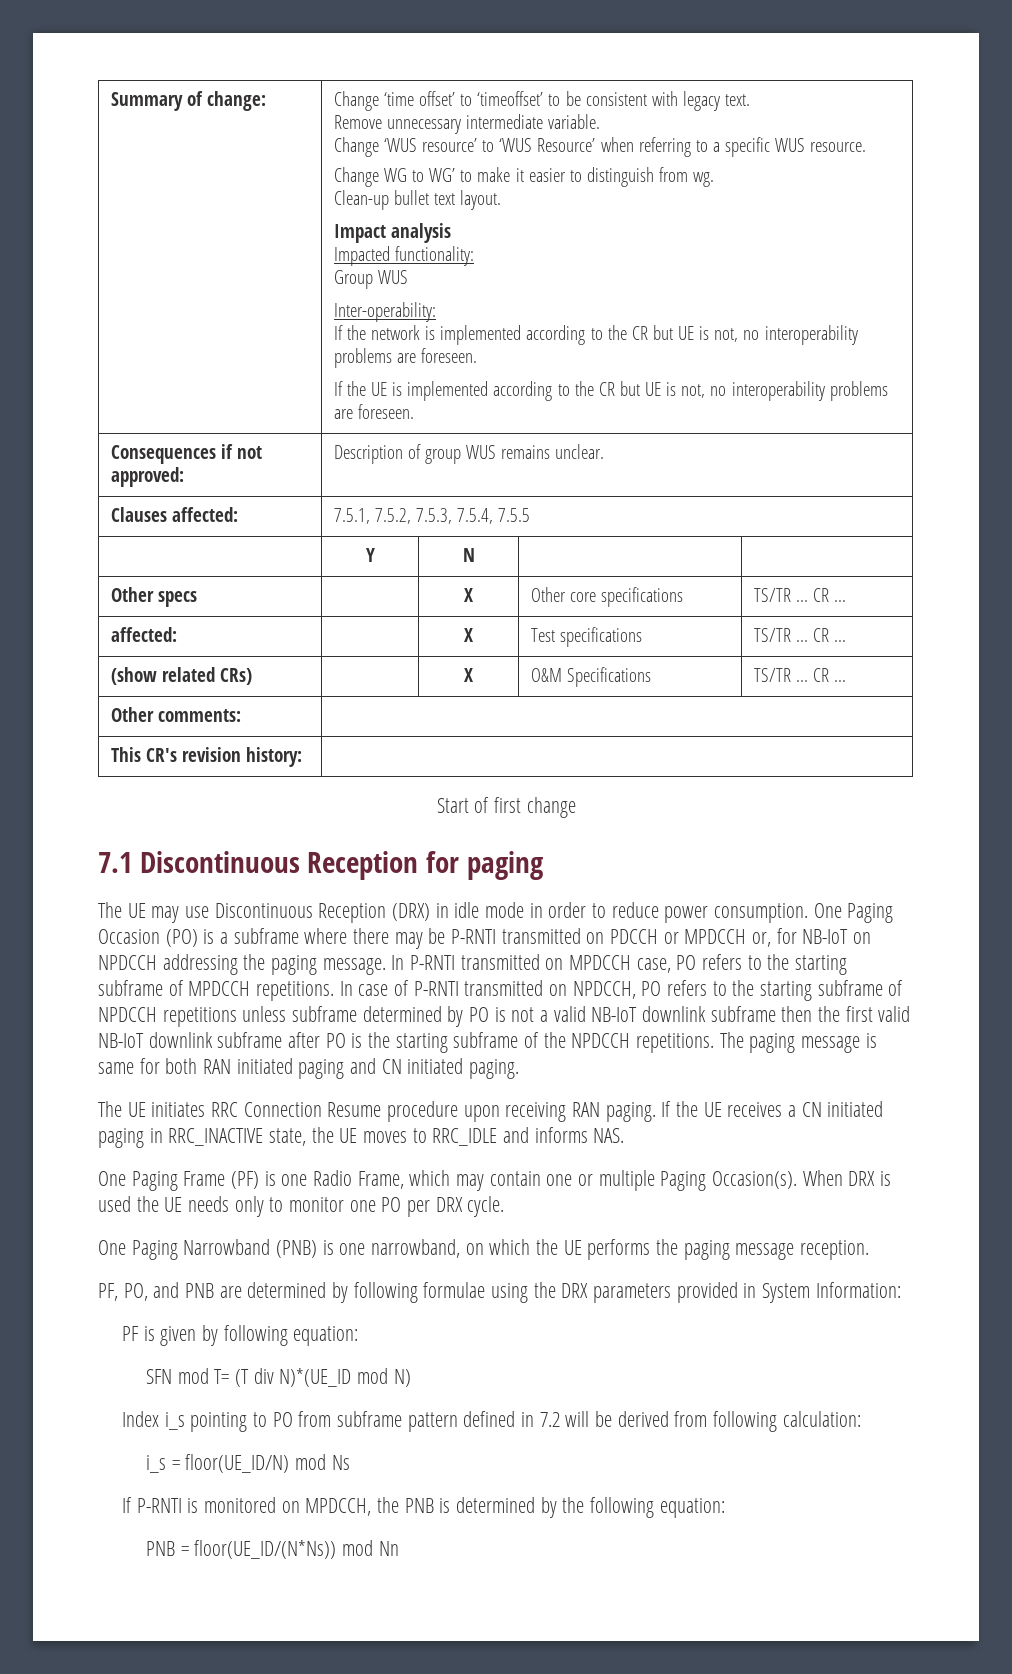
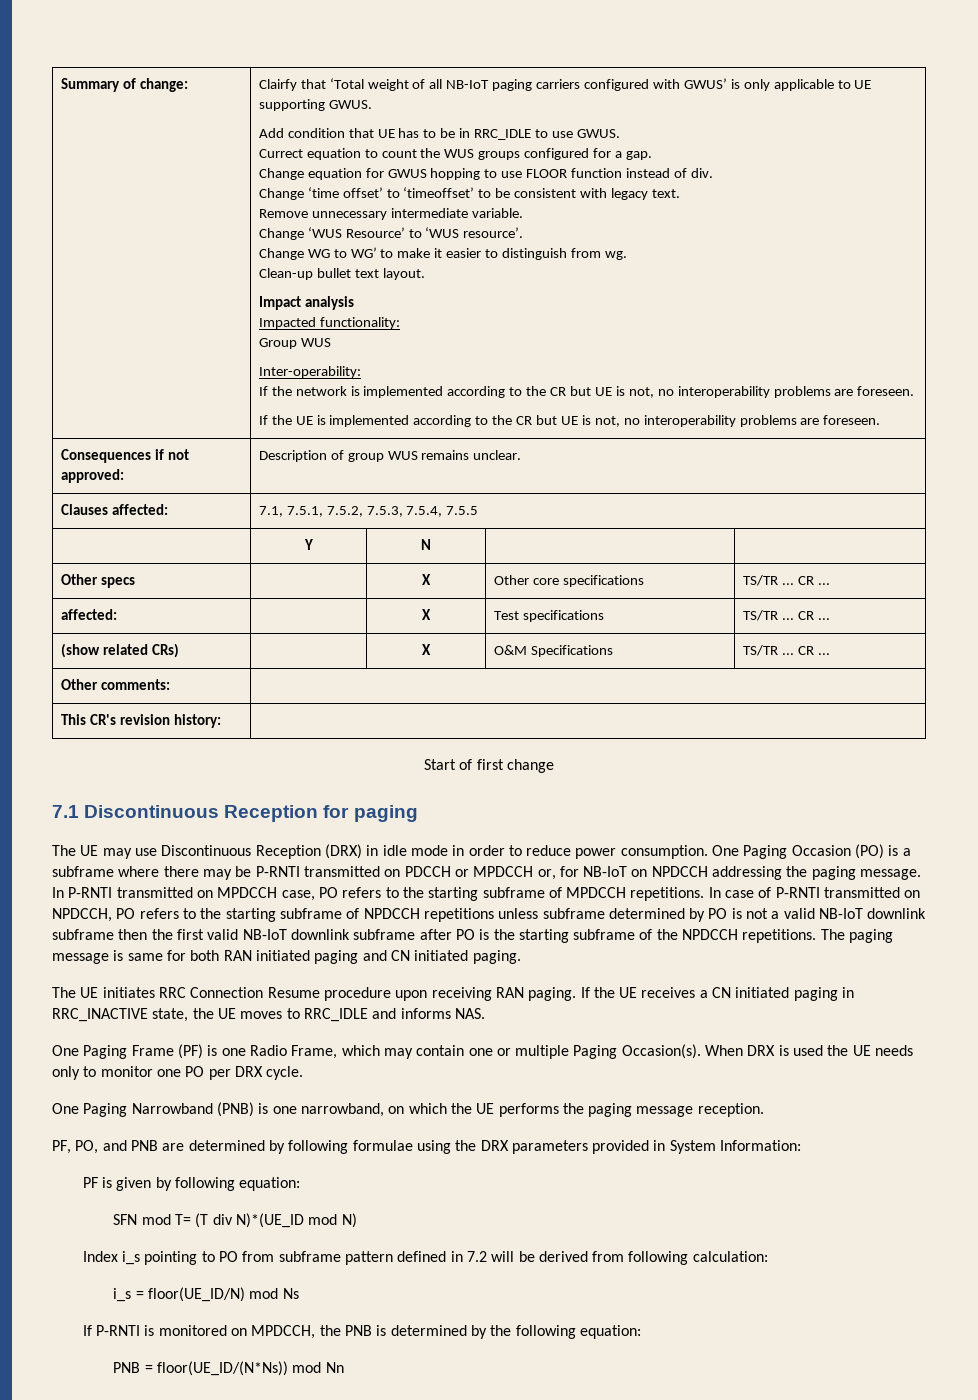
+ Clairfy that ‘Total weight of all NB-IoT paging carriers configured with GWUS’ is only applicable to UE supporting GWUS.
+ Add condition that UE has to be in RRC_IDLE to use GWUS.
+ Currect equation to count the WUS groups configured for a gap.
+ Change equation for GWUS hopping to use FLOOR function instead of div.
- Change ‘WUS resource’ to ‘WUS Resource’ when referring to a specific WUS resource.
+ Change ‘WUS Resource’ to ‘WUS resource’.
- Clauses affected: | 7.5.1, 7.5.2, 7.5.3, 7.5.4, 7.5.5
+ Clauses affected: | 7.1, 7.5.1, 7.5.2, 7.5.3, 7.5.4, 7.5.5

